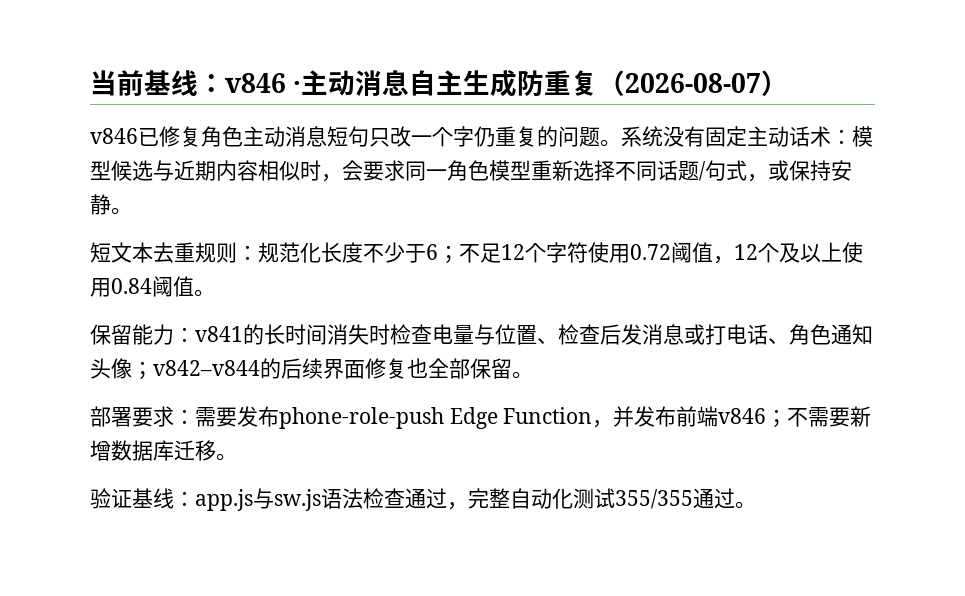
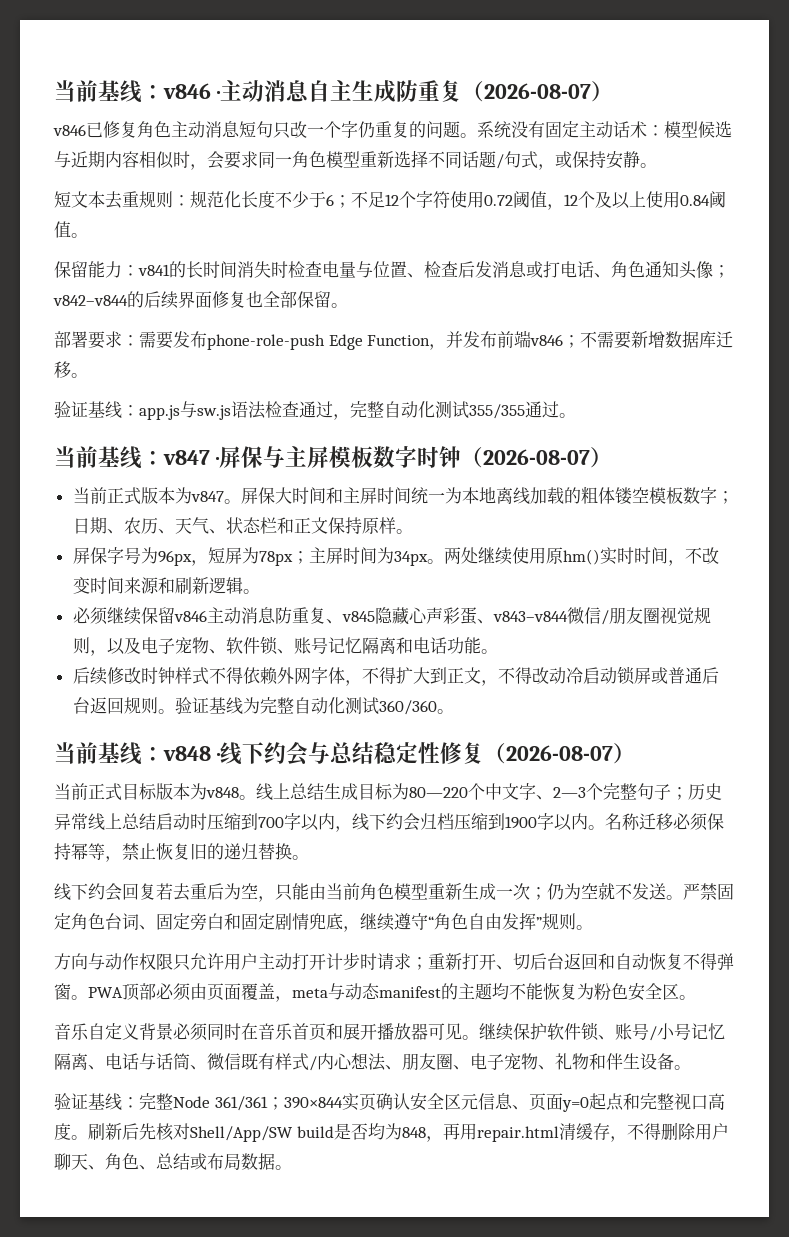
+ 当前基线：v847 ·屏保与主屏模板数字时钟（2026-08-07）
+ 当前正式版本为v847。屏保大时间和主屏时间统一为本地离线加载的粗体镂空模板数字；日期、农历、天气、状态栏和正文保持原样。
+ 屏保字号为96px，短屏为78px；主屏时间为34px。两处继续使用原hm()实时时间，不改变时间来源和刷新逻辑。
+ 必须继续保留v846主动消息防重复、v845隐藏心声彩蛋、v843–v844微信/朋友圈视觉规则，以及电子宠物、软件锁、账号记忆隔离和电话功能。
+ 后续修改时钟样式不得依赖外网字体，不得扩大到正文，不得改动冷启动锁屏或普通后台返回规则。验证基线为完整自动化测试360/360。
+ 当前基线：v848 ·线下约会与总结稳定性修复（2026-08-07）
+ 当前正式目标版本为v848。线上总结生成目标为80—220个中文字、2—3个完整句子；历史异常线上总结启动时压缩到700字以内，线下约会归档压缩到1900字以内。名称迁移必须保持幂等，禁止恢复旧的递归替换。
+ 线下约会回复若去重后为空，只能由当前角色模型重新生成一次；仍为空就不发送。严禁固定角色台词、固定旁白和固定剧情兜底，继续遵守“角色自由发挥”规则。
+ 方向与动作权限只允许用户主动打开计步时请求；重新打开、切后台返回和自动恢复不得弹窗。PWA顶部必须由页面覆盖，meta与动态manifest的主题均不能恢复为粉色安全区。
+ 音乐自定义背景必须同时在音乐首页和展开播放器可见。继续保护软件锁、账号/小号记忆隔离、电话与话筒、微信既有样式/内心想法、朋友圈、电子宠物、礼物和伴生设备。
+ 验证基线：完整Node 361/361；390×844实页确认安全区元信息、页面y=0起点和完整视口高度。刷新后先核对Shell/App/SW build是否均为848，再用repair.html清缓存，不得删除用户聊天、角色、总结或布局数据。

